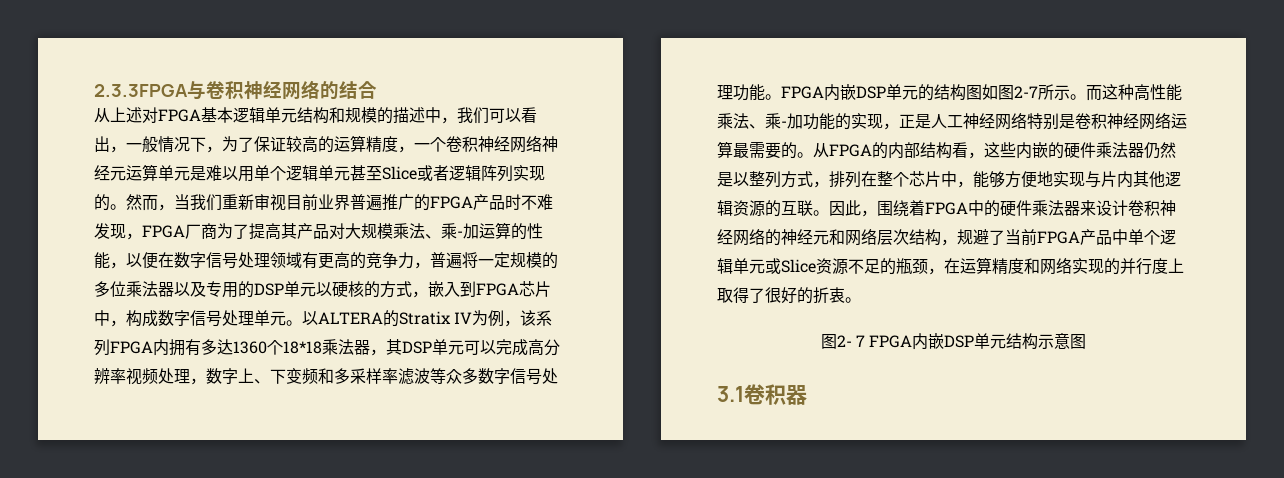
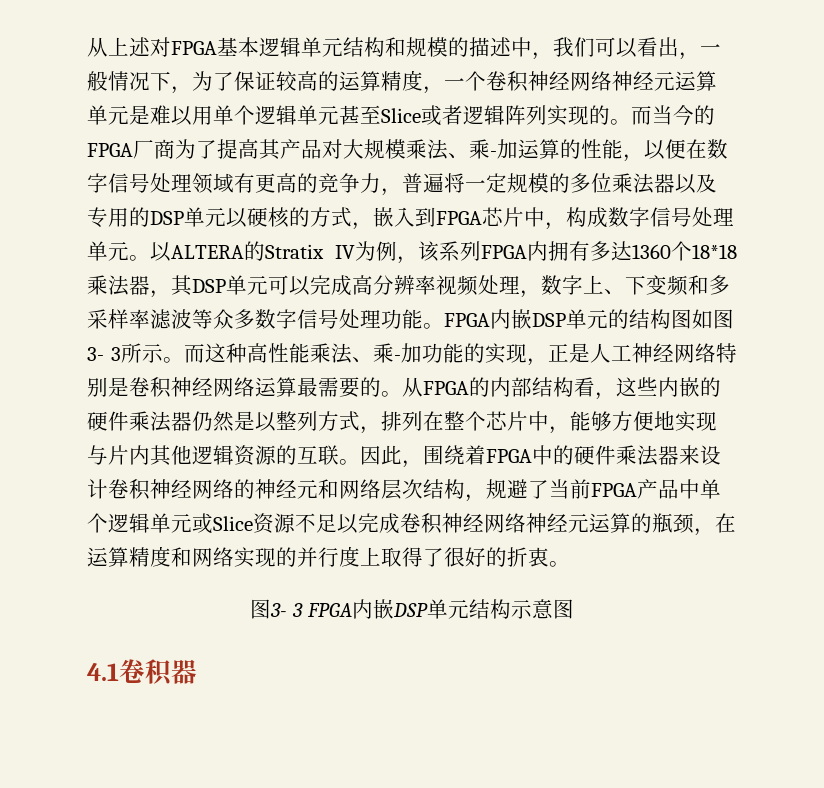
- 2.3.3FPGA与卷积神经网络的结合
- 然而，当我们重新审视目前业界普遍推广的FPGA产品时不难发现，FPGA厂商为了提高其产品对大规模乘法、乘-加运算的性能，以便在数字信号处理领域有更高的竞争力，普遍将一定规模的多位乘法器以及专用的DSP单元以硬核的方式，嵌入到FPGA芯片中，构成数字信号处理单元。
+ 而当今的FPGA厂商为了提高其产品对大规模乘法、乘-加运算的性能，以便在数字信号处理领域有更高的竞争力，普遍将一定规模的多位乘法器以及专用的DSP单元以硬核的方式，嵌入到FPGA芯片中，构成数字信号处理单元。
- FPGA内嵌DSP单元的结构图如图2-7所示。
+ FPGA内嵌DSP单元的结构图如图3- 3所示。
- 因此，围绕着FPGA中的硬件乘法器来设计卷积神经网络的神经元和网络层次结构，规避了当前FPGA产品中单个逻辑单元或Slice资源不足的瓶颈，在运算精度和网络实现的并行度上取得了很好的折衷。
+ 因此，围绕着FPGA中的硬件乘法器来设计卷积神经网络的神经元和网络层次结构，规避了当前FPGA产品中单个逻辑单元或Slice资源不足以完成卷积神经网络神经元运算的瓶颈，在运算精度和网络实现的并行度上取得了很好的折衷。
- 图2- 7 FPGA内嵌DSP单元结构示意图
+ 图3- 3 FPGA内嵌DSP单元结构示意图
- 3.1卷积器
+ 4.1卷积器

